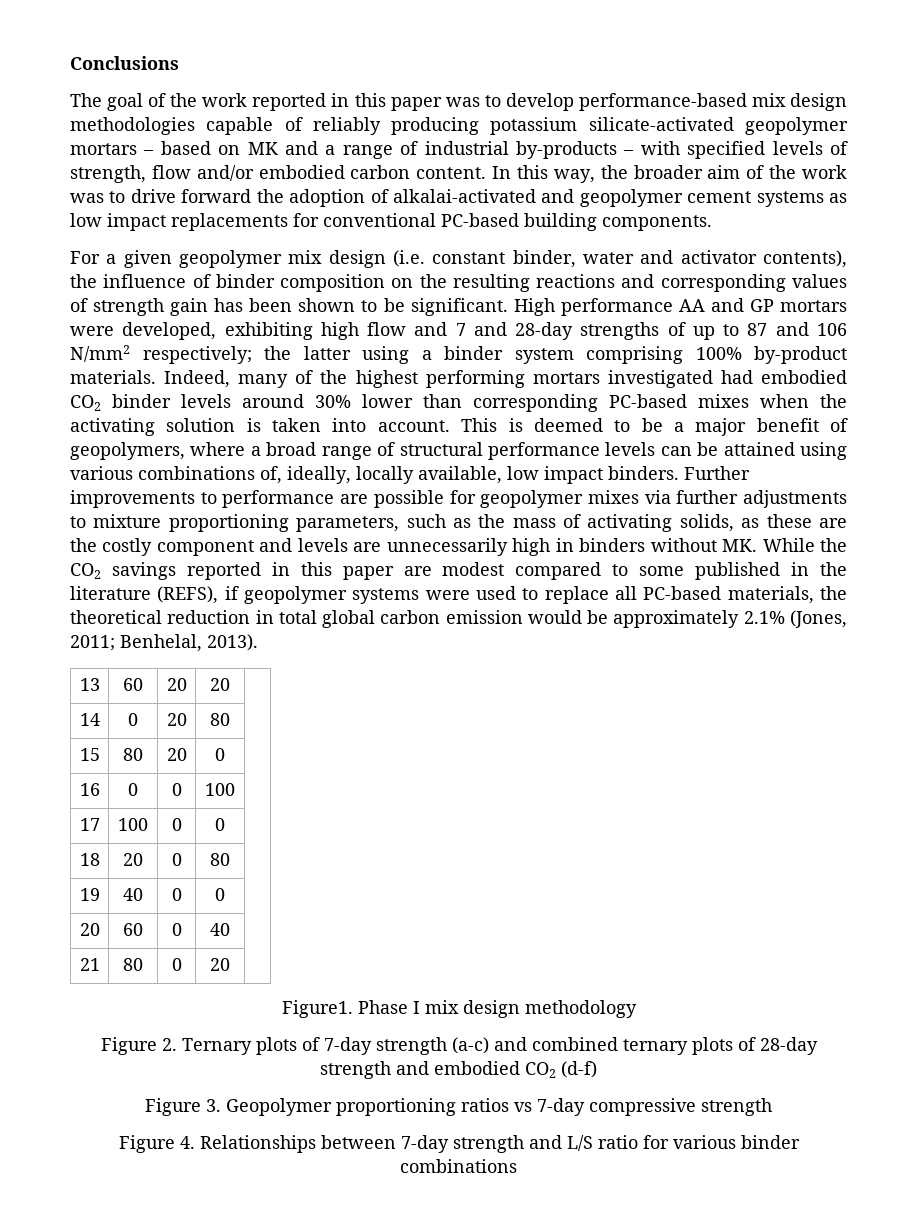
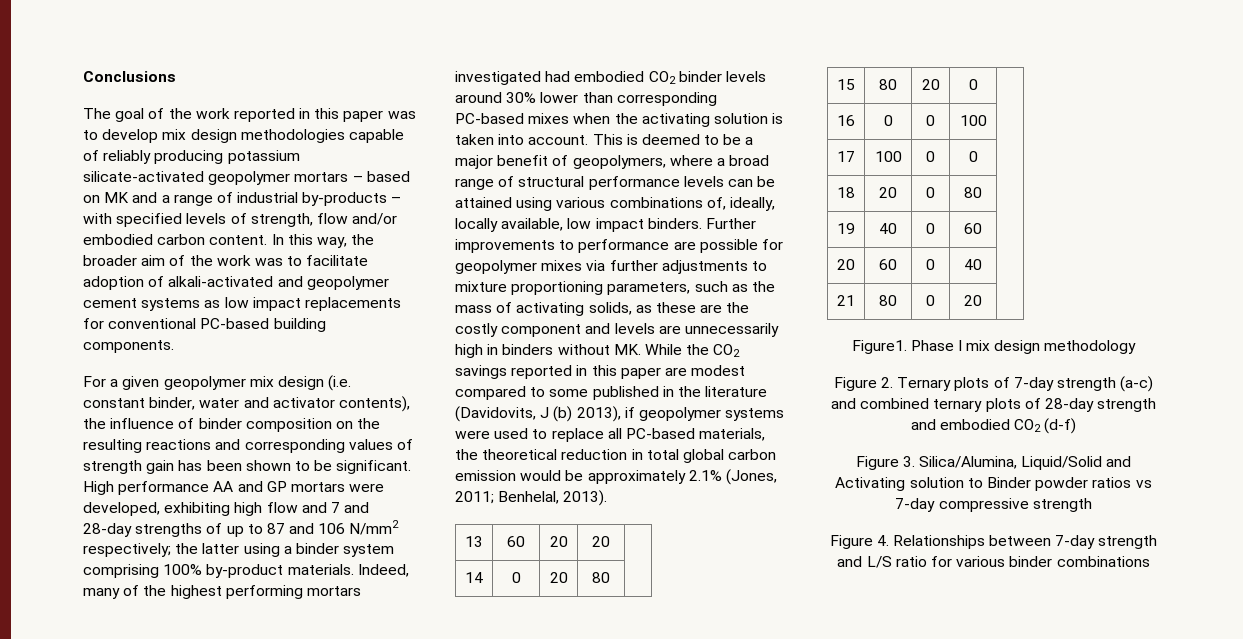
- The goal of the work reported in this paper was to develop performance-based mix design methodologies capable of reliably producing potassium silicate-activated geopolymer mortars – based on MK and a range of industrial by-products – with specified levels of strength, flow and/or embodied carbon content.
+ The goal of the work reported in this paper was to develop mix design methodologies capable of reliably producing potassium silicate-activated geopolymer mortars – based on MK and a range of industrial by-products – with specified levels of strength, flow and/or embodied carbon content.
- In this way, the broader aim of the work was to drive forward the adoption of alkalai-activated and geopolymer cement systems as low impact replacements for conventional PC-based building components.
+ In this way, the broader aim of the work was to facilitate adoption of alkali-activated and geopolymer cement systems as low impact replacements for conventional PC-based building components.
- Further improvements to performance are possible for geopolymer mixes via further adjustments to mixture proportioning parameters, such as the mass of activating solids, as these are the costly component and levels are unnecessarily high in binders without MK. While the CO2 savings reported in this paper are modest compared to some published in the literature (REFS), if geopolymer systems were used to replace all PC-based materials, the theoretical reduction in total global carbon emission would be approximately 2.1% (Jones, 2011;
+ Further improvements to performance are possible for geopolymer mixes via further adjustments to mixture proportioning parameters, such as the mass of activating solids, as these are the costly component and levels are unnecessarily high in binders without MK. While the CO2 savings reported in this paper are modest compared to some published in the literature (Davidovits, J (b) 2013), if geopolymer systems were used to replace all PC-based materials, the theoretical reduction in total global carbon emission would be approximately 2.1% (Jones, 2011;
- 19 | 40 | 0 | 0 |
+ 19 | 40 | 0 | 60 |
- Figure 3. Geopolymer proportioning ratios vs 7-day compressive strength
+ Figure 3. Silica/Alumina, Liquid/Solid and Activating solution to Binder powder ratios vs 7-day compressive strength

